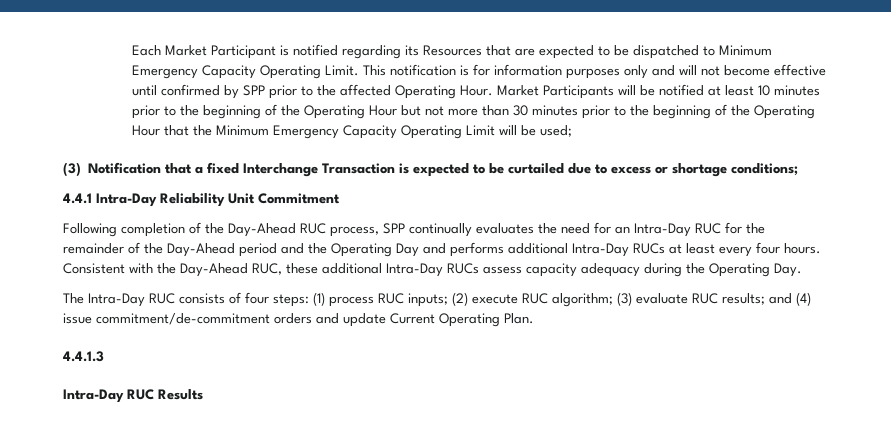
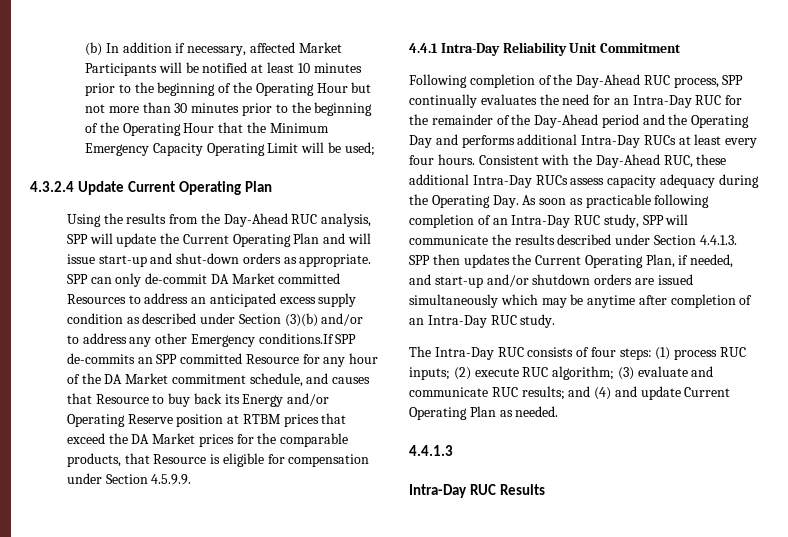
- Each Market Participant is notified regarding its Resources that are expected to be dispatched to Minimum Emergency Capacity Operating Limit. This notification is for information purposes only and will not become effective until confirmed by SPP prior to the affected Operating Hour. Market Participants will be notified at least 10 minutes prior to the beginning of the Operating Hour but not more than 30 minutes prior to the beginning of the Operating Hour that the Minimum Emergency Capacity Operating Limit will be used;
+ (b) In addition if necessary, affected Market Participants will be notified at least 10 minutes prior to the beginning of the Operating Hour but not more than 30 minutes prior to the beginning of the Operating Hour that the Minimum Emergency Capacity Operating Limit will be used;
- (3) Notification that a fixed Interchange Transaction is expected to be curtailed due to excess or shortage conditions;
+ 4.3.2.4 Update Current Operating Plan
+ Using the results from the Day-Ahead RUC analysis, SPP will update the Current Operating Plan and will issue start-up and shut-down orders as appropriate. SPP can only de-commit DA Market committed Resources to address an anticipated excess supply condition as described under Section (3)(b) and/or to address any other Emergency conditions.If SPP de-commits an SPP committed Resource for any hour of the DA Market commitment schedule, and causes that Resource to buy back its Energy and/or Operating Reserve position at RTBM prices that exceed the DA Market prices for the comparable products, that Resource is eligible for compensation under Section 4.5.9.9.
- Consistent with the Day-Ahead RUC, these additional Intra-Day RUCs assess capacity adequacy during the Operating Day.
+ Consistent with the Day-Ahead RUC, these additional Intra-Day RUCs assess capacity adequacy during the Operating Day. As soon as practicable following completion of an Intra-Day RUC study, SPP will communicate the results described under Section 4.4.1.3. SPP then updates the Current Operating Plan, if needed, and start-up and/or shutdown orders are issued simultaneously which may be anytime after completion of an Intra-Day RUC study.
- The Intra-Day RUC consists of four steps: (1) process RUC inputs; (2) execute RUC algorithm; (3) evaluate RUC results; and (4) issue commitment/de-commitment orders and update Current Operating Plan.
+ The Intra-Day RUC consists of four steps: (1) process RUC inputs; (2) execute RUC algorithm; (3) evaluate and communicate RUC results; and (4) and update Current Operating Plan as needed.

